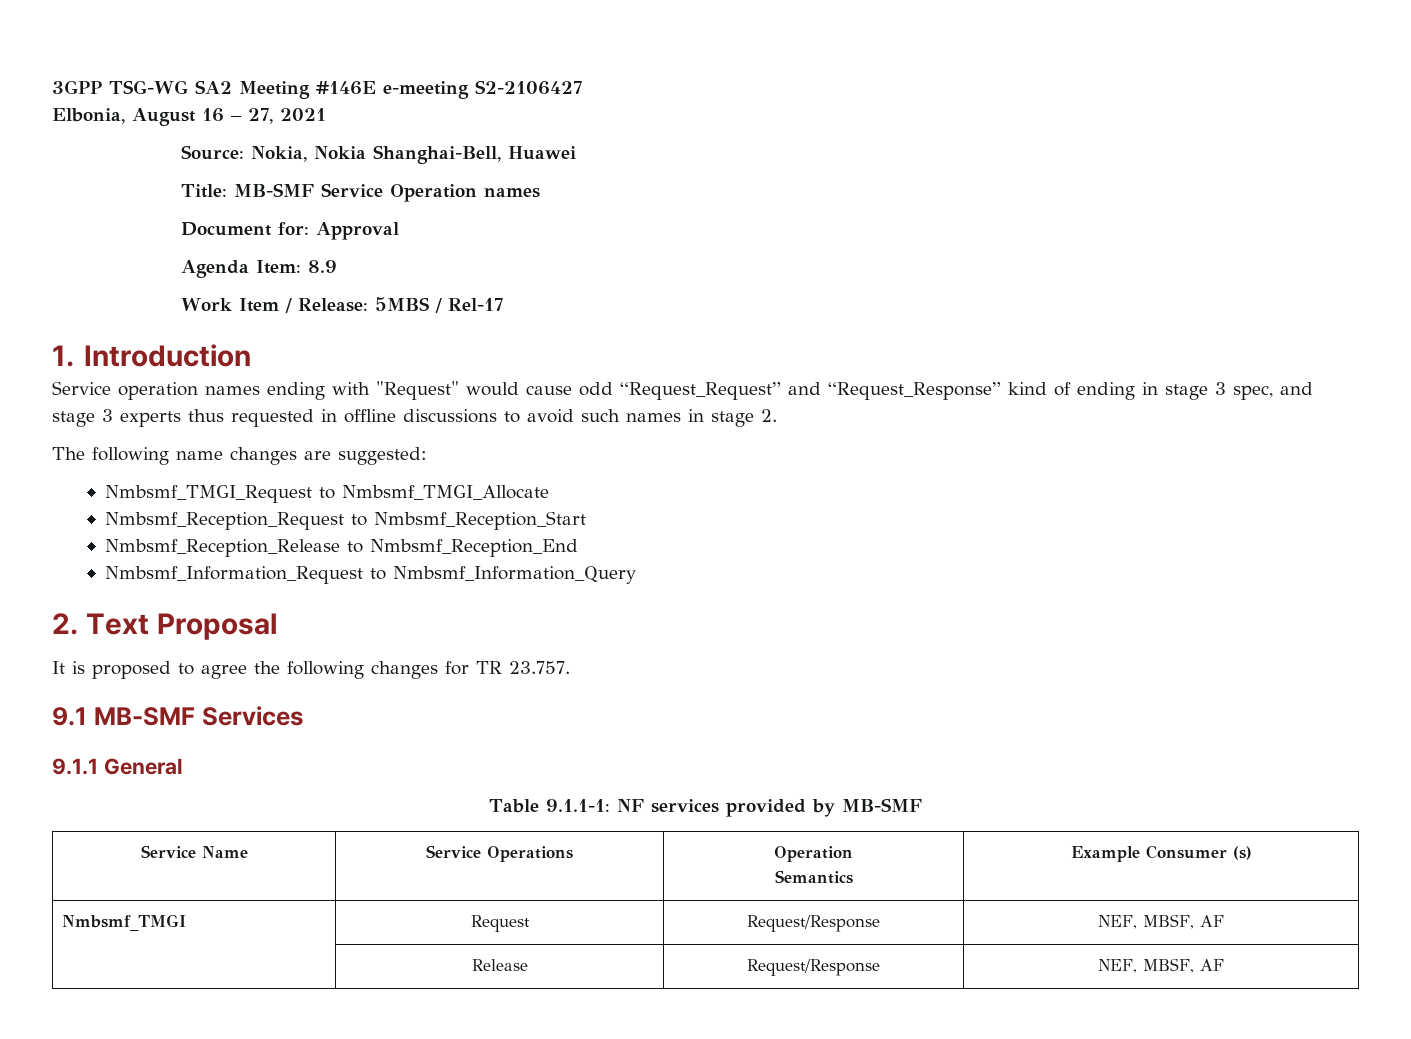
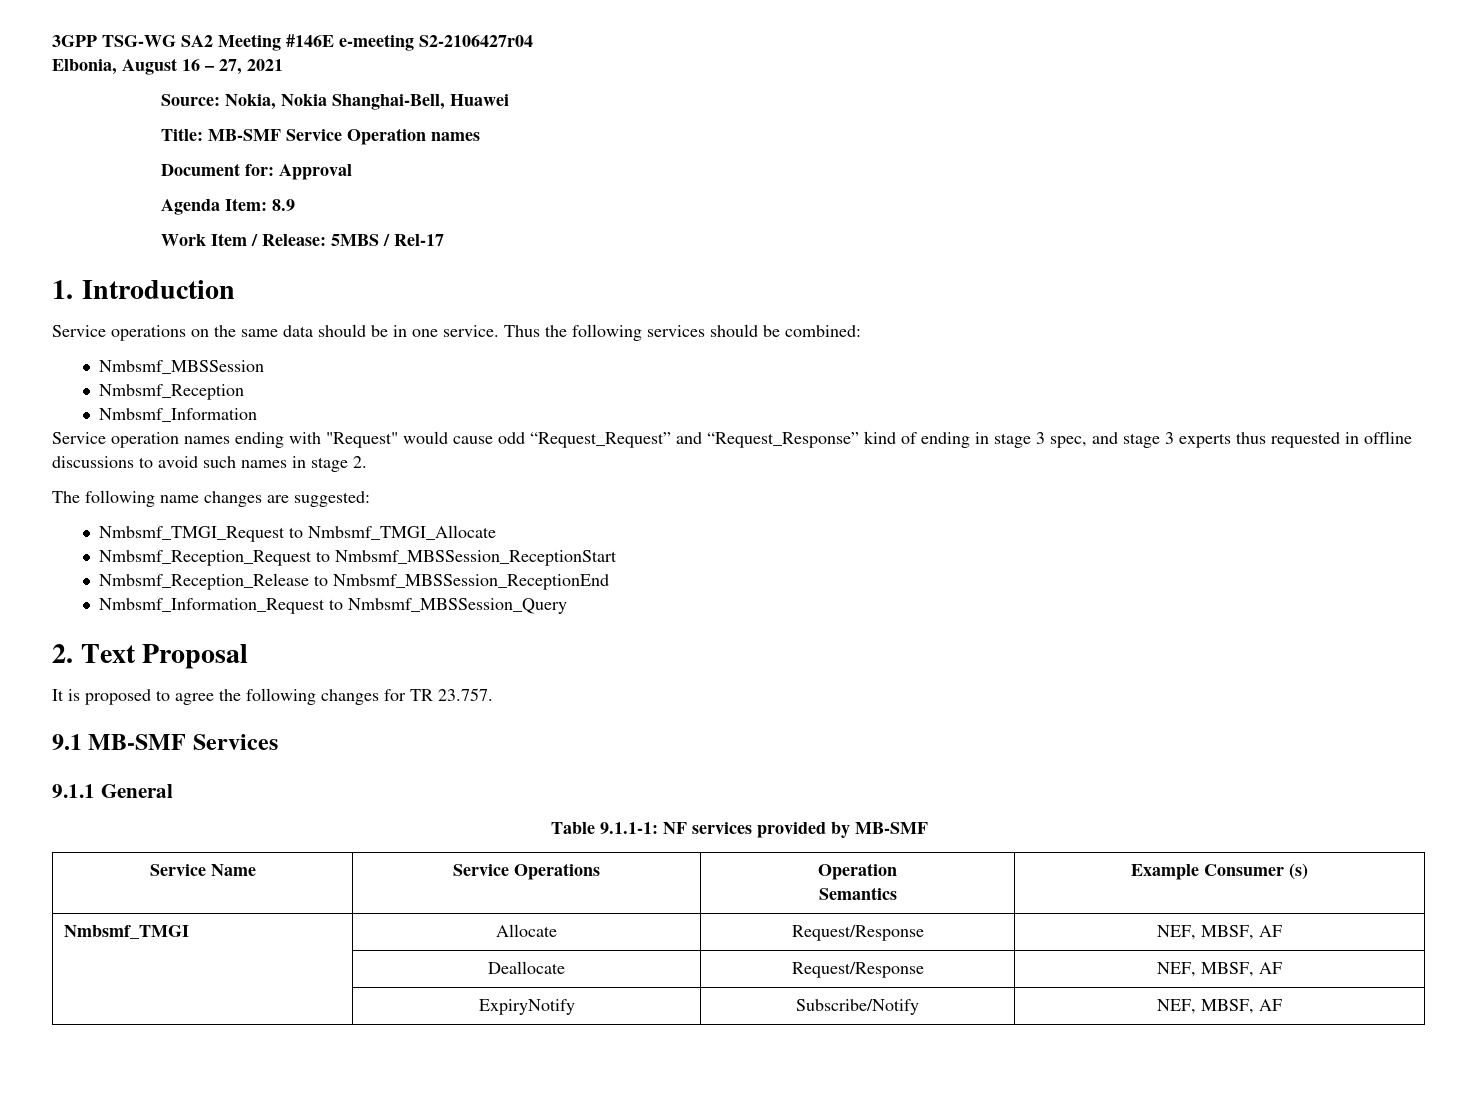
- 3GPP TSG-WG SA2 Meeting #146E e-meeting S2-2106427
+ 3GPP TSG-WG SA2 Meeting #146E e-meeting S2-2106427r04
+ Service operations on the same data should be in one service. Thus the following services should be combined:
+ Nmbsmf_MBSSession
+ Nmbsmf_Reception
+ Nmbsmf_Information
- Nmbsmf_Reception_Request to Nmbsmf_Reception_Start
+ Nmbsmf_Reception_Request to Nmbsmf_MBSSession_ReceptionStart
- Nmbsmf_Reception_Release to Nmbsmf_Reception_End
+ Nmbsmf_Reception_Release to Nmbsmf_MBSSession_ReceptionEnd
- Nmbsmf_Information_Request to Nmbsmf_Information_Query
+ Nmbsmf_Information_Request to Nmbsmf_MBSSession_Query
- Nmbsmf_TMGI | Request | Request/Response | NEF, MBSF, AF
- | Release | Request/Response | NEF, MBSF, AF
+ Nmbsmf_TMGI | Allocate | Request/Response | NEF, MBSF, AF
+ | Deallocate | Request/Response | NEF, MBSF, AF
+ | ExpiryNotify | Subscribe/Notify | NEF, MBSF, AF

